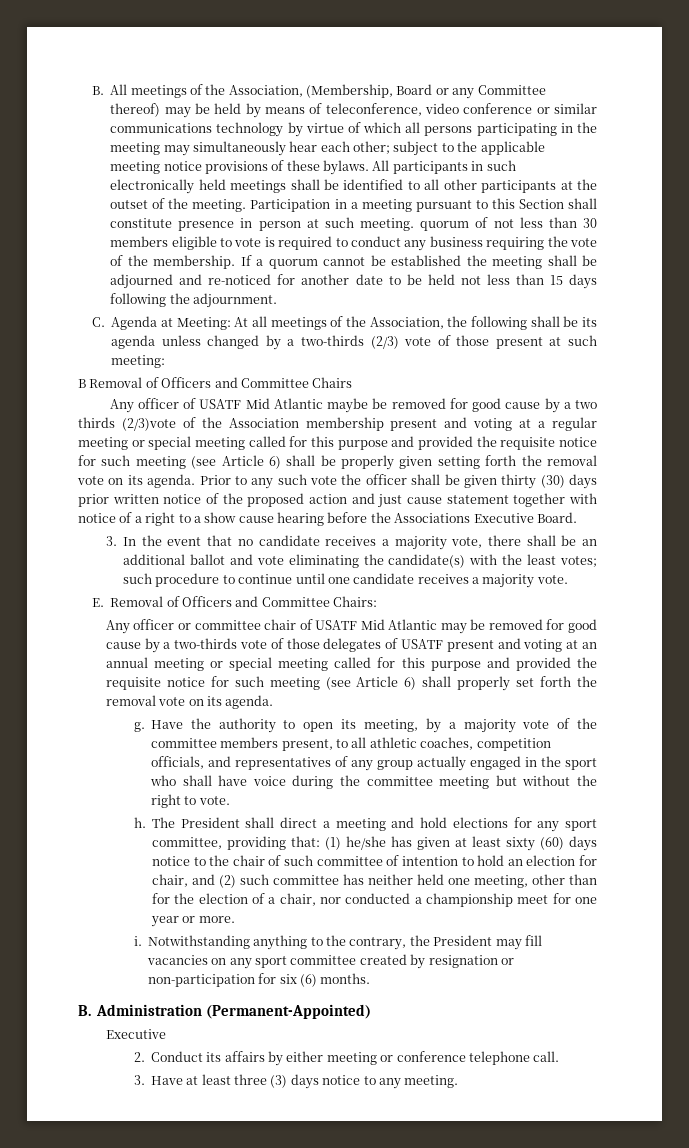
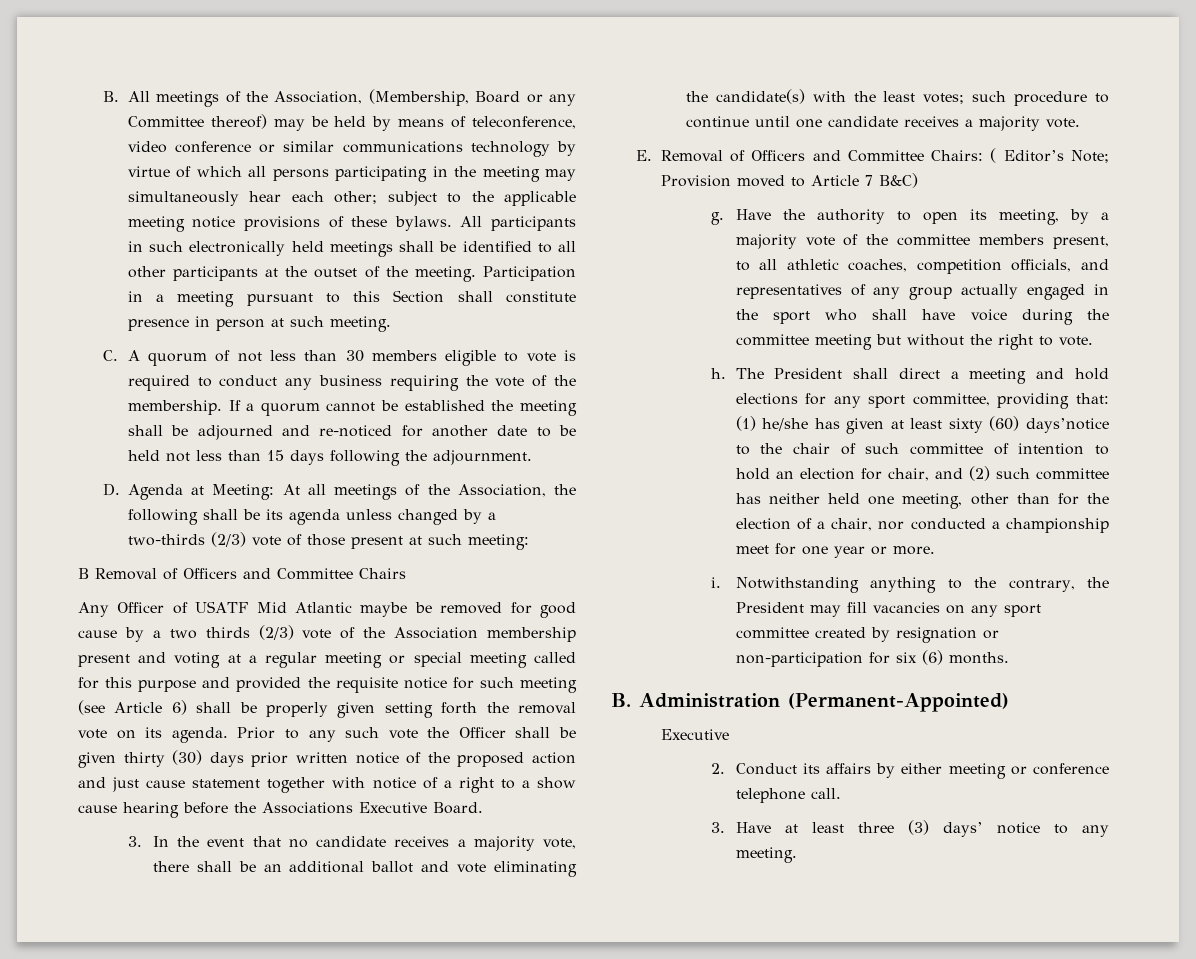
- Participation in a meeting pursuant to this Section shall constitute presence in person at such meeting. quorum of not less than 30 members eligible to vote is required to conduct any business requiring the vote of the membership.
+ Participation in a meeting pursuant to this Section shall constitute presence in person at such meeting.
+ C. A quorum of not less than 30 members eligible to vote is required to conduct any business requiring the vote of the membership.
- C. Agenda at Meeting: At all meetings of the Association, the following shall be its agenda unless changed by a two-thirds (2/3) vote of those present at such meeting:
+ D. Agenda at Meeting: At all meetings of the Association, the following shall be its agenda unless changed by a two-thirds (2/3) vote of those present at such meeting:
- Any officer of USATF Mid Atlantic maybe be removed for good cause by a two thirds (2/3)vote of the Association membership present and voting at a regular meeting or special meeting called for this purpose and provided the requisite notice for such meeting (see Article 6) shall be properly given setting forth the removal vote on its agenda.
+ Any Officer of USATF Mid Atlantic maybe be removed for good cause by a two thirds (2/3) vote of the Association membership present and voting at a regular meeting or special meeting called for this purpose and provided the requisite notice for such meeting (see Article 6) shall be properly given setting forth the removal vote on its agenda.
- Prior to any such vote the officer shall be given thirty (30) days prior written notice of the proposed action and just cause statement together with notice of a right to a show cause hearing before the Associations Executive Board.
+ Prior to any such vote the Officer shall be given thirty (30) days prior written notice of the proposed action and just cause statement together with notice of a right to a show cause hearing before the Associations Executive Board.
- E. Removal of Officers and Committee Chairs:
- Any officer or committee chair of USATF Mid Atlantic may be removed for good cause by a two-thirds vote of those delegates of USATF present and voting at an annual meeting or special meeting called for this purpose and provided the requisite notice for such meeting (see Article 6) shall properly set forth the removal vote on its agenda.
+ E. Removal of Officers and Committee Chairs: ( Editor’s Note; Provision moved to Article 7 B&C)
- (1) he/she has given at least sixty (60) days notice to the chair of such committee of intention to hold an election for chair, and (2) such committee has neither held one meeting, other than for the election of a chair, nor conducted a championship meet for one year or more.
+ (1) he/she has given at least sixty (60) days’notice to the chair of such committee of intention to hold an election for chair, and (2) such committee has neither held one meeting, other than for the election of a chair, nor conducted a championship meet for one year or more.
- 3. Have at least three (3) days notice to any meeting.
+ 3. Have at least three (3) days’ notice to any meeting.

